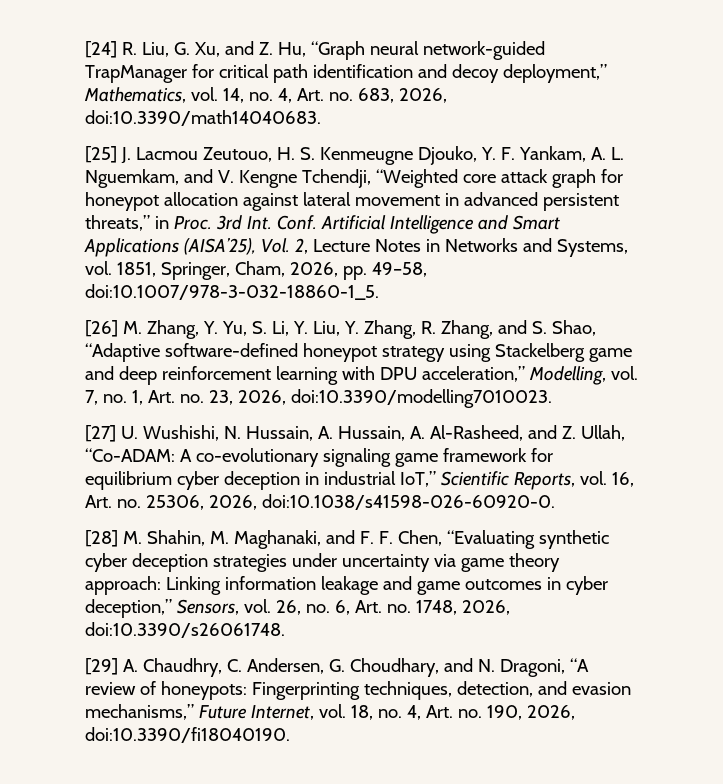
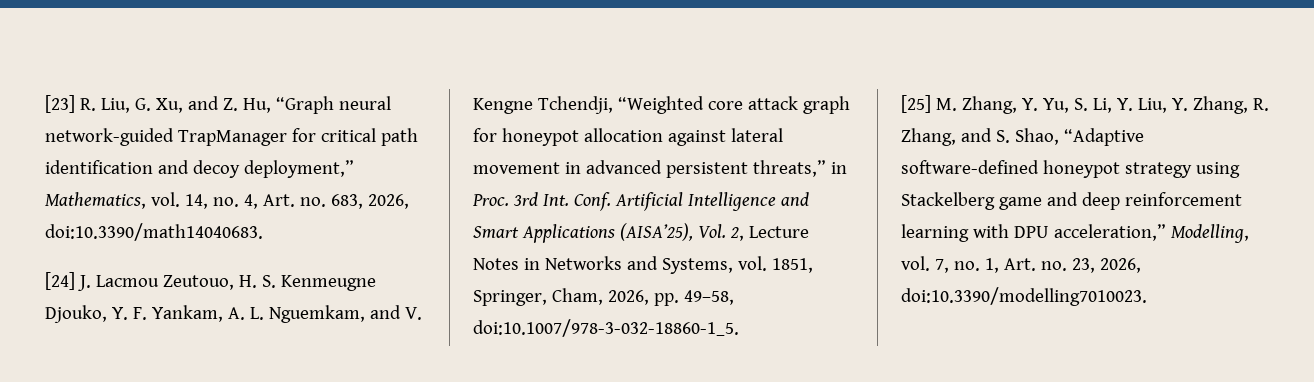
- [24] R. Liu, G. Xu, and Z. Hu, “Graph neural network-guided TrapManager for critical path identification and decoy deployment,” Mathematics, vol. 14, no. 4, Art. no. 683, 2026, doi:10.3390/math14040683.
+ [23] R. Liu, G. Xu, and Z. Hu, “Graph neural network-guided TrapManager for critical path identification and decoy deployment,” Mathematics, vol. 14, no. 4, Art. no. 683, 2026, doi:10.3390/math14040683.
- [25] J. Lacmou Zeutouo, H. S. Kenmeugne Djouko, Y. F. Yankam, A. L. Nguemkam, and V. Kengne Tchendji, “Weighted core attack graph for honeypot allocation against lateral movement in advanced persistent threats,” in Proc.
+ [24] J. Lacmou Zeutouo, H. S. Kenmeugne Djouko, Y. F. Yankam, A. L. Nguemkam, and V. Kengne Tchendji, “Weighted core attack graph for honeypot allocation against lateral movement in advanced persistent threats,” in Proc.
- [26] M. Zhang, Y. Yu, S. Li, Y. Liu, Y. Zhang, R. Zhang, and S. Shao, “Adaptive software-defined honeypot strategy using Stackelberg game and deep reinforcement learning with DPU acceleration,” Modelling, vol. 7, no. 1, Art. no. 23, 2026, doi:10.3390/modelling7010023.
+ [25] M. Zhang, Y. Yu, S. Li, Y. Liu, Y. Zhang, R. Zhang, and S. Shao, “Adaptive software-defined honeypot strategy using Stackelberg game and deep reinforcement learning with DPU acceleration,” Modelling, vol. 7, no. 1, Art. no. 23, 2026, doi:10.3390/modelling7010023.
- [27] U. Wushishi, N. Hussain, A. Hussain, A. Al-Rasheed, and Z. Ullah, “Co-ADAM: A co-evolutionary signaling game framework for equilibrium cyber deception in industrial IoT,” Scientific Reports, vol. 16, Art. no. 25306, 2026, doi:10.1038/s41598-026-60920-0.
- [28] M. Shahin, M. Maghanaki, and F. F. Chen, “Evaluating synthetic cyber deception strategies under uncertainty via game theory approach: Linking information leakage and game outcomes in cyber deception,” Sensors, vol. 26, no. 6, Art. no. 1748, 2026, doi:10.3390/s26061748.
- [29] A. Chaudhry, C. Andersen, G. Choudhary, and N. Dragoni, “A review of honeypots: Fingerprinting techniques, detection, and evasion mechanisms,” Future Internet, vol. 18, no. 4, Art. no. 190, 2026, doi:10.3390/fi18040190.

